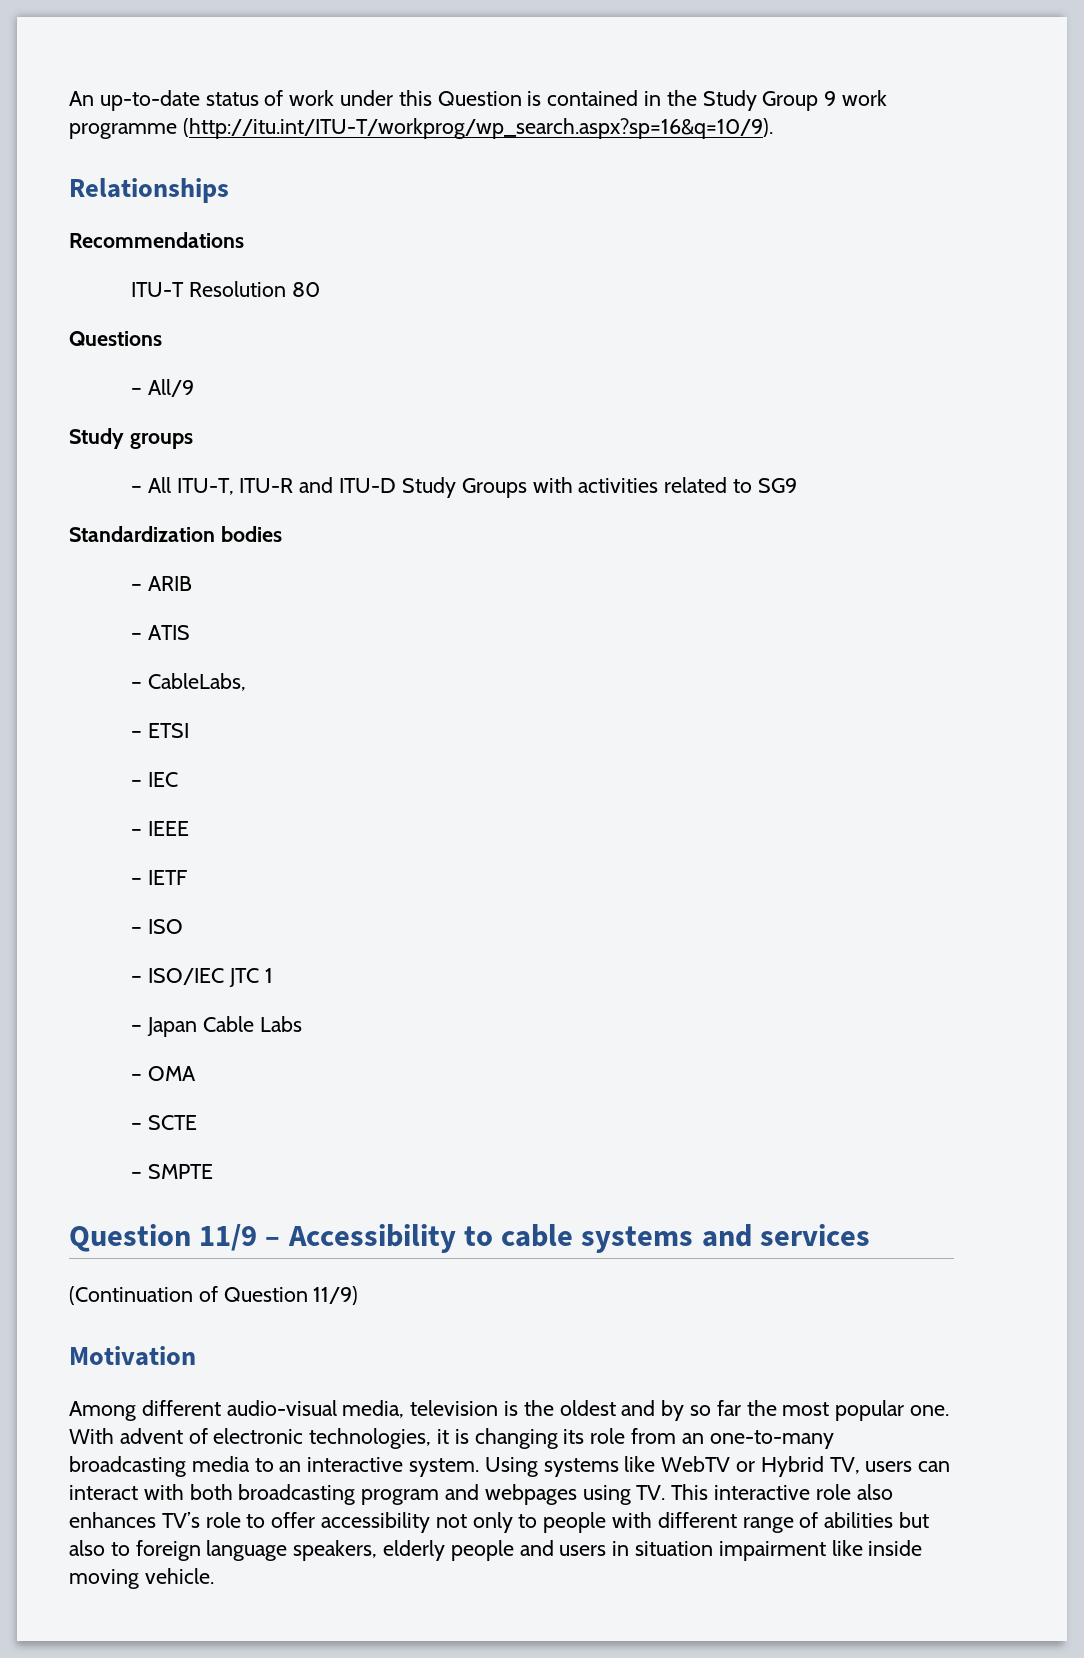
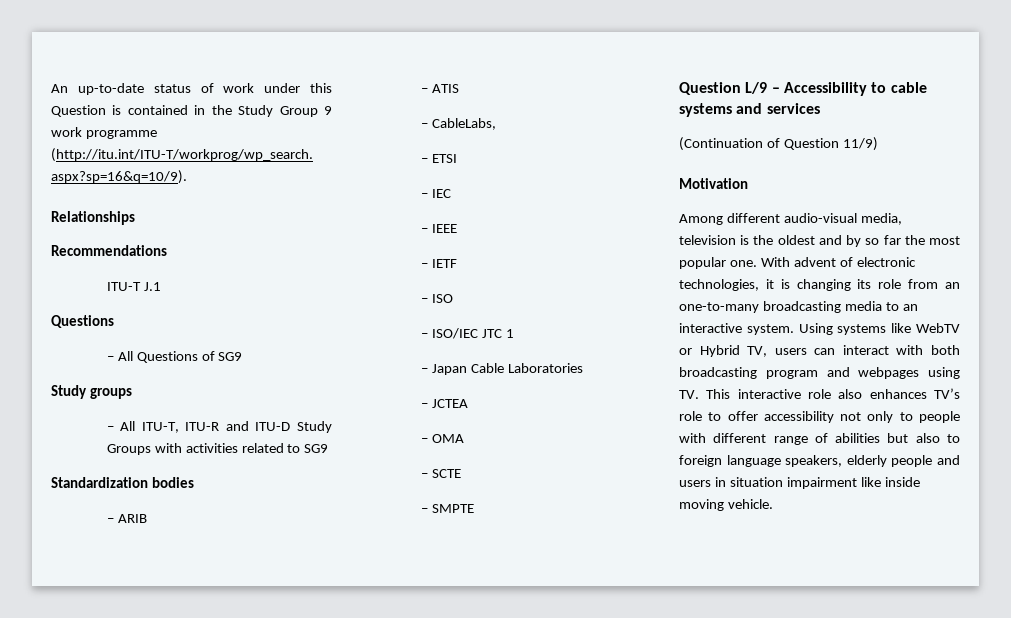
- ITU-T Resolution 80
+ ITU-T J.1
- – All/9
+ – All Questions of SG9
- – Japan Cable Labs
+ – Japan Cable Laboratories
+ – JCTEA
- Question 11/9 – Accessibility to cable systems and services
+ Question L/9 – Accessibility to cable systems and services

